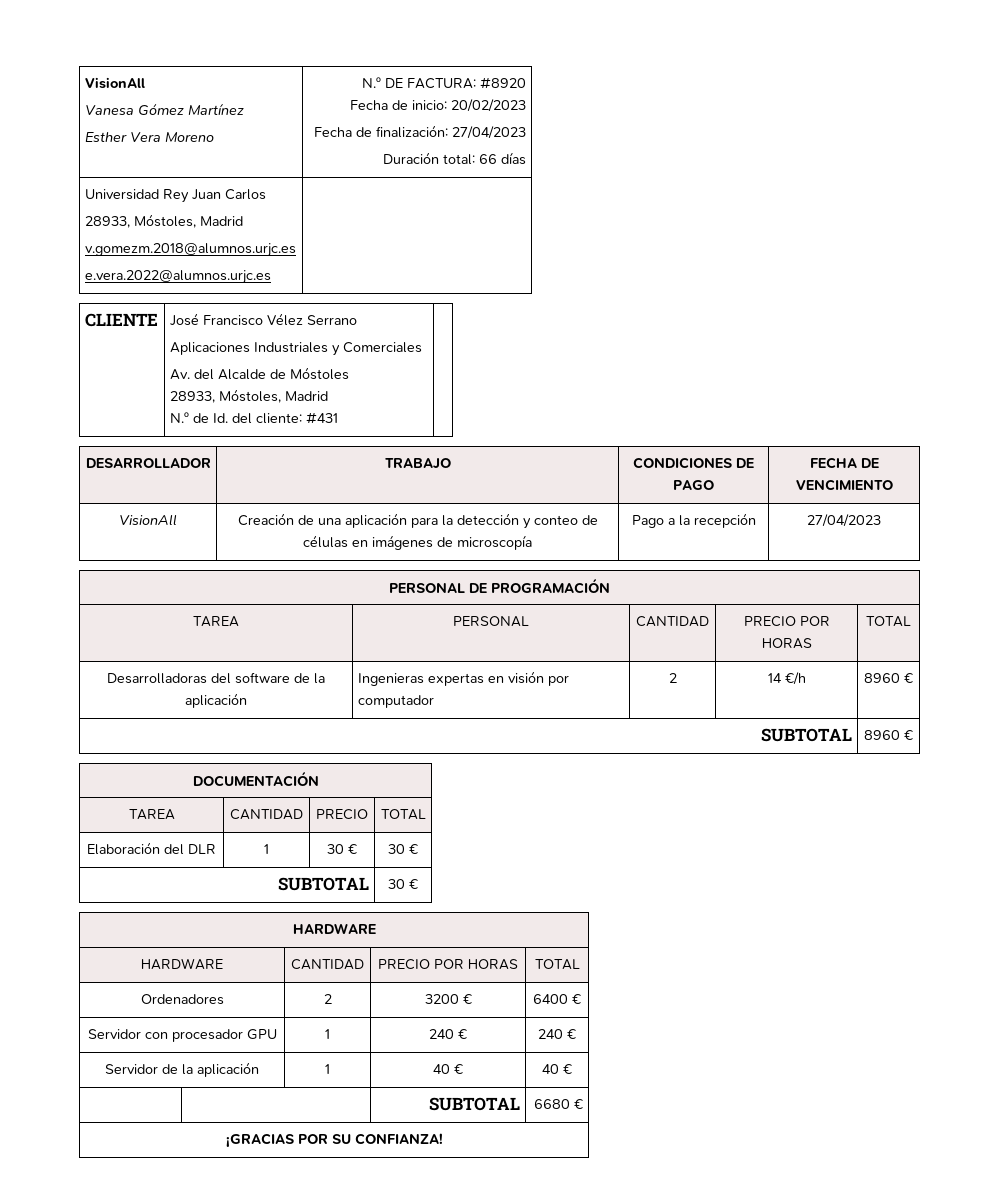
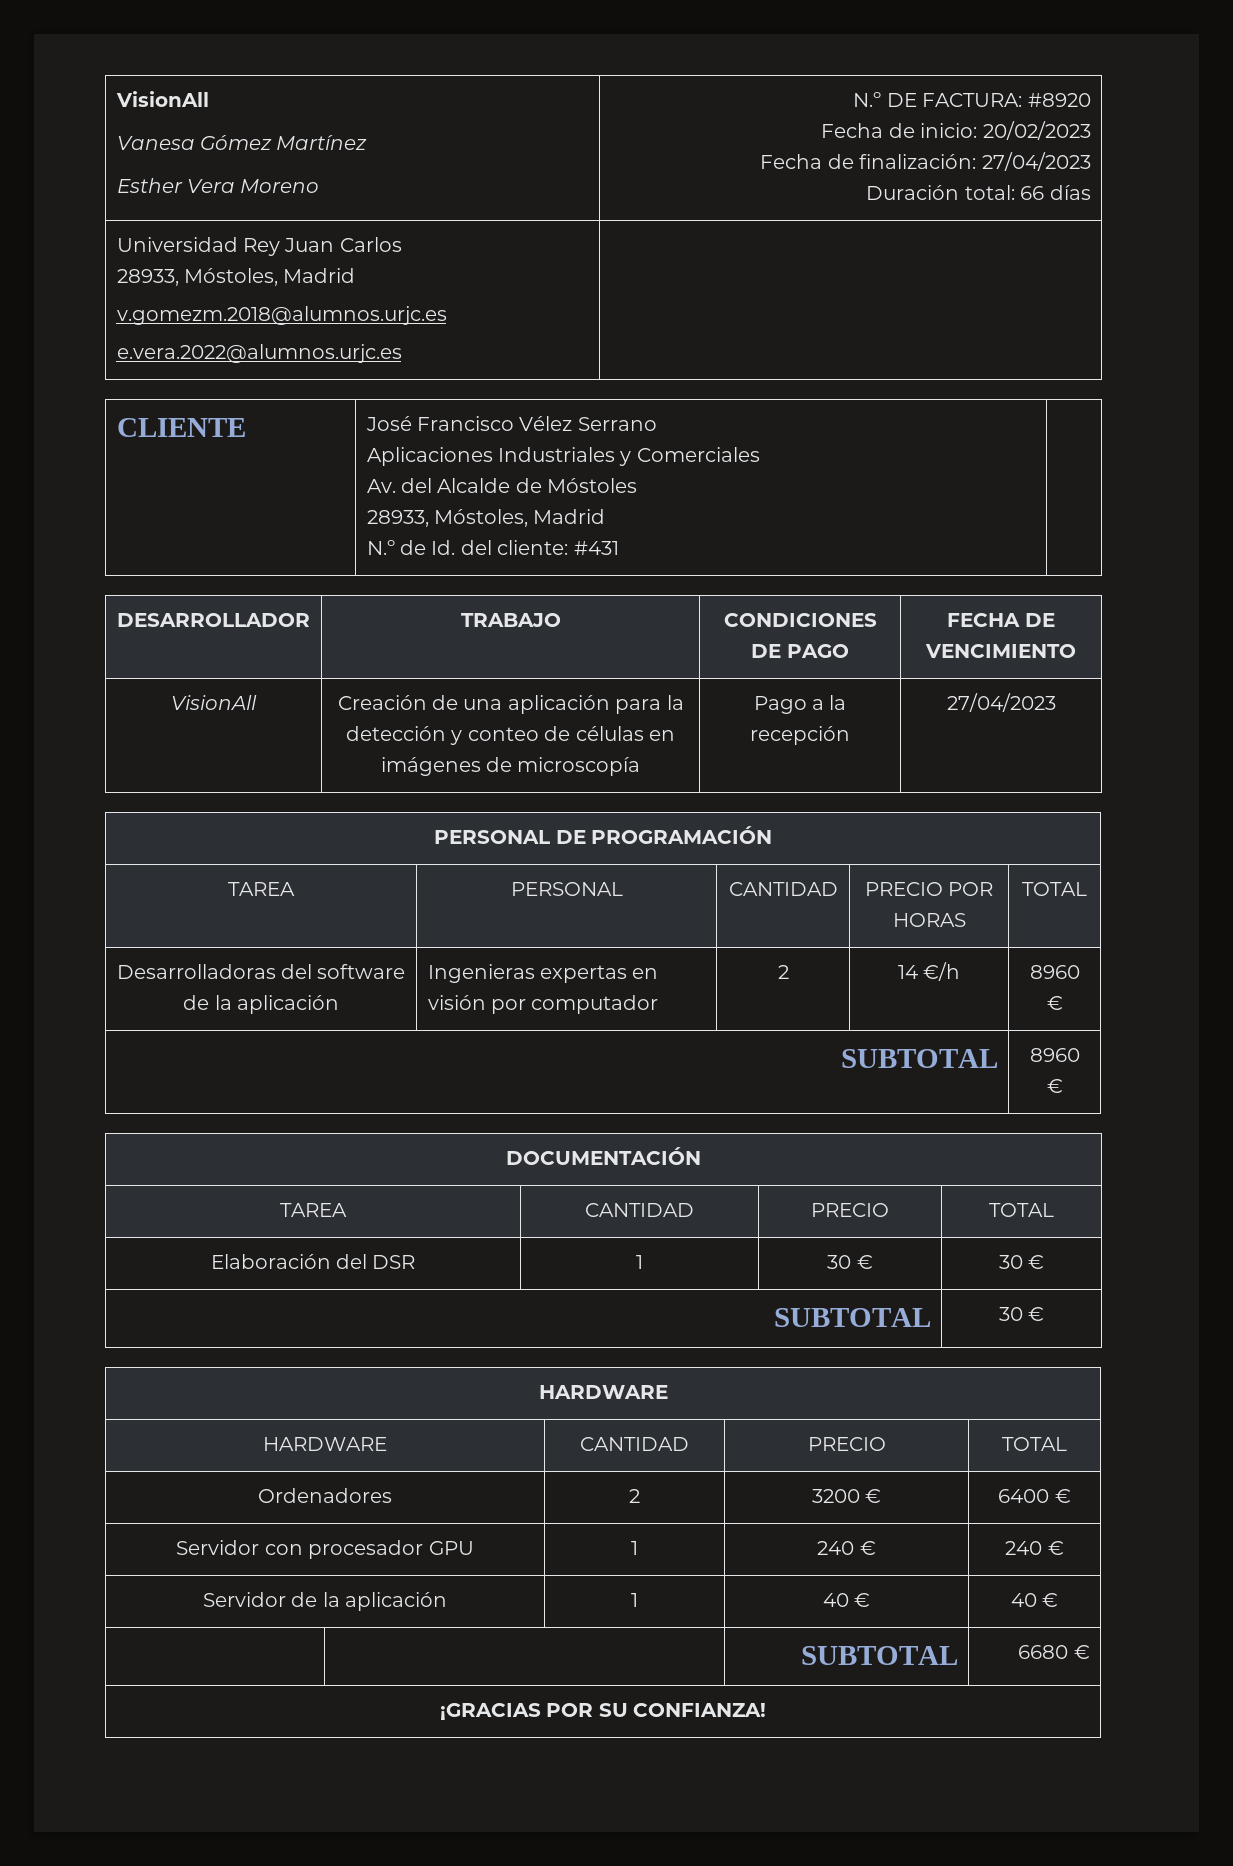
- Elaboración del DLR | 1 | 30 € | 30 €
+ Elaboración del DSR | 1 | 30 € | 30 €
- HARDWARE | CANTIDAD | PRECIO POR HORAS | TOTAL
+ HARDWARE | CANTIDAD | PRECIO | TOTAL

